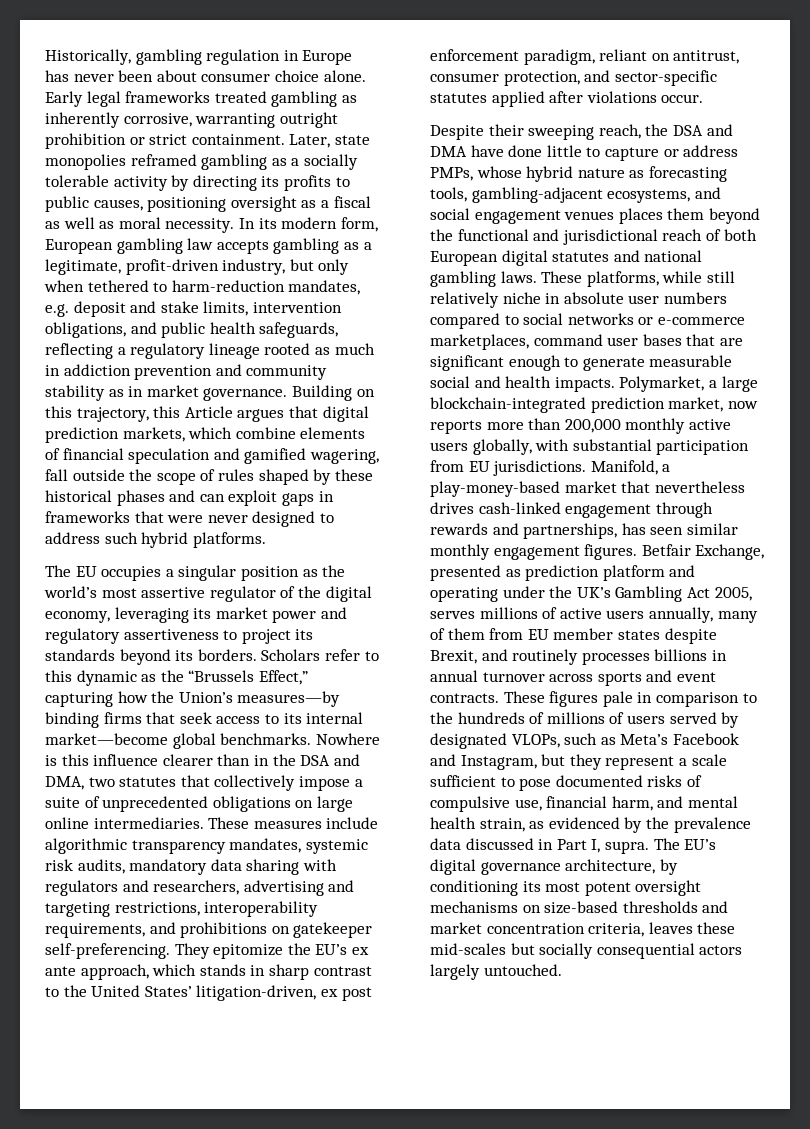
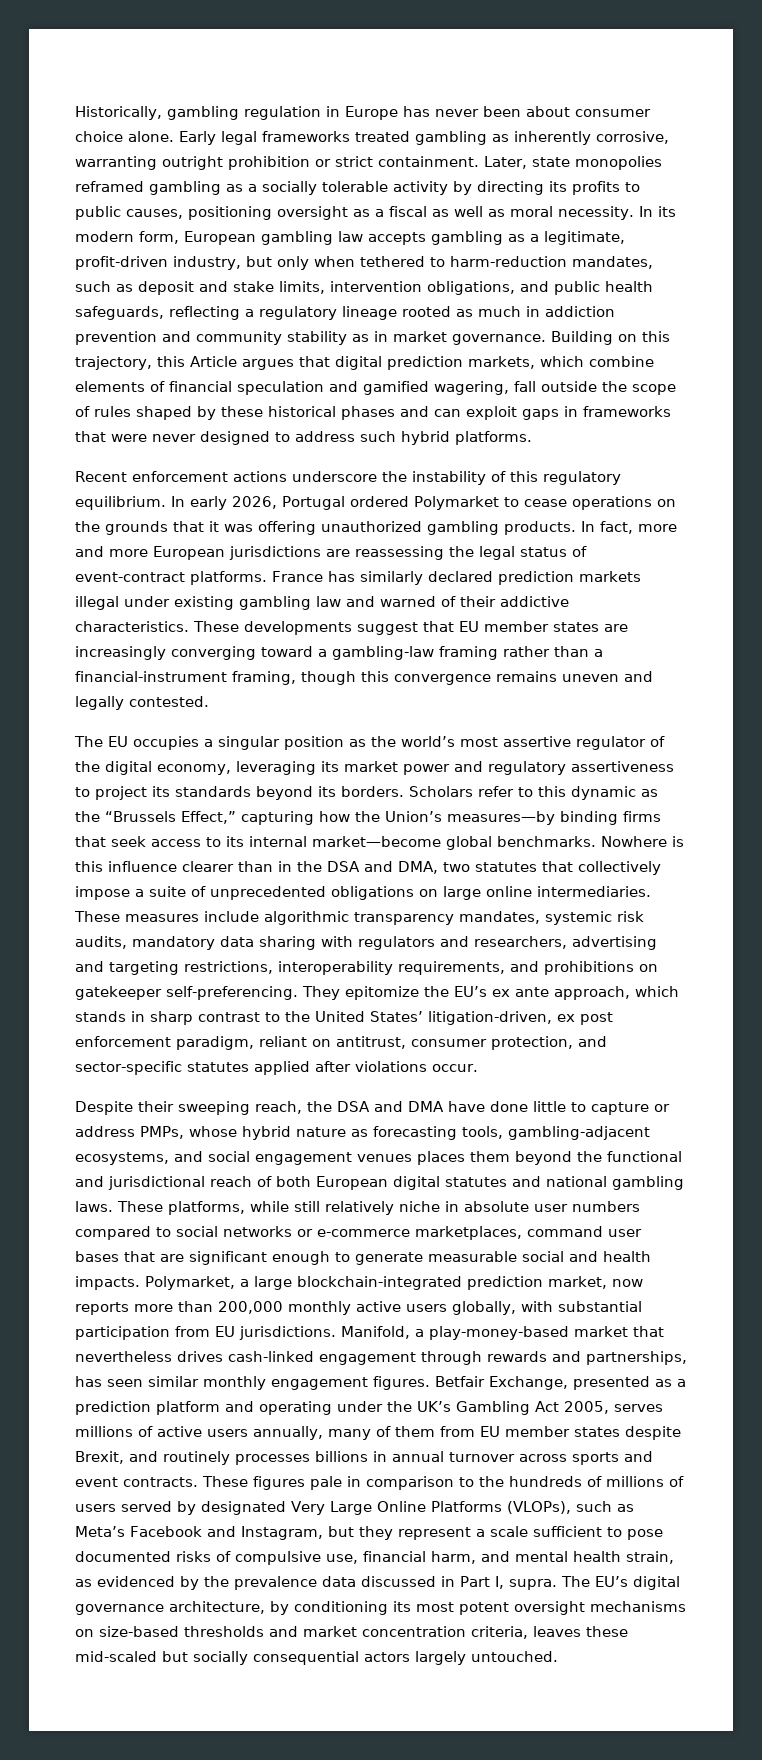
- In its modern form, European gambling law accepts gambling as a legitimate, profit-driven industry, but only when tethered to harm-reduction mandates, e.g. deposit and stake limits, intervention obligations, and public health safeguards, reflecting a regulatory lineage rooted as much in addiction prevention and community stability as in market governance.
+ In its modern form, European gambling law accepts gambling as a legitimate, profit-driven industry, but only when tethered to harm-reduction mandates, such as deposit and stake limits, intervention obligations, and public health safeguards, reflecting a regulatory lineage rooted as much in addiction prevention and community stability as in market governance.
+ Recent enforcement actions underscore the instability of this regulatory equilibrium. In early 2026, Portugal ordered Polymarket to cease operations on the grounds that it was offering unauthorized gambling products. In fact, more and more European jurisdictions are reassessing the legal status of event-contract platforms. France has similarly declared prediction markets illegal under existing gambling law and warned of their addictive characteristics. These developments suggest that EU member states are increasingly converging toward a gambling-law framing rather than a financial-instrument framing, though this convergence remains uneven and legally contested.
- Betfair Exchange, presented as prediction platform and operating under the UK’s Gambling Act 2005, serves millions of active users annually, many of them from EU member states despite Brexit, and routinely processes billions in annual turnover across sports and event contracts.
+ Betfair Exchange, presented as a prediction platform and operating under the UK’s Gambling Act 2005, serves millions of active users annually, many of them from EU member states despite Brexit, and routinely processes billions in annual turnover across sports and event contracts.
- These figures pale in comparison to the hundreds of millions of users served by designated VLOPs, such as Meta’s Facebook and Instagram, but they represent a scale sufficient to pose documented risks of compulsive use, financial harm, and mental health strain, as evidenced by the prevalence data discussed in Part I, supra.
+ These figures pale in comparison to the hundreds of millions of users served by designated Very Large Online Platforms (VLOPs), such as Meta’s Facebook and Instagram, but they represent a scale sufficient to pose documented risks of compulsive use, financial harm, and mental health strain, as evidenced by the prevalence data discussed in Part I, supra.
- The EU’s digital governance architecture, by conditioning its most potent oversight mechanisms on size-based thresholds and market concentration criteria, leaves these mid-scales but socially consequential actors largely untouched.
+ The EU’s digital governance architecture, by conditioning its most potent oversight mechanisms on size-based thresholds and market concentration criteria, leaves these mid-scaled but socially consequential actors largely untouched.

